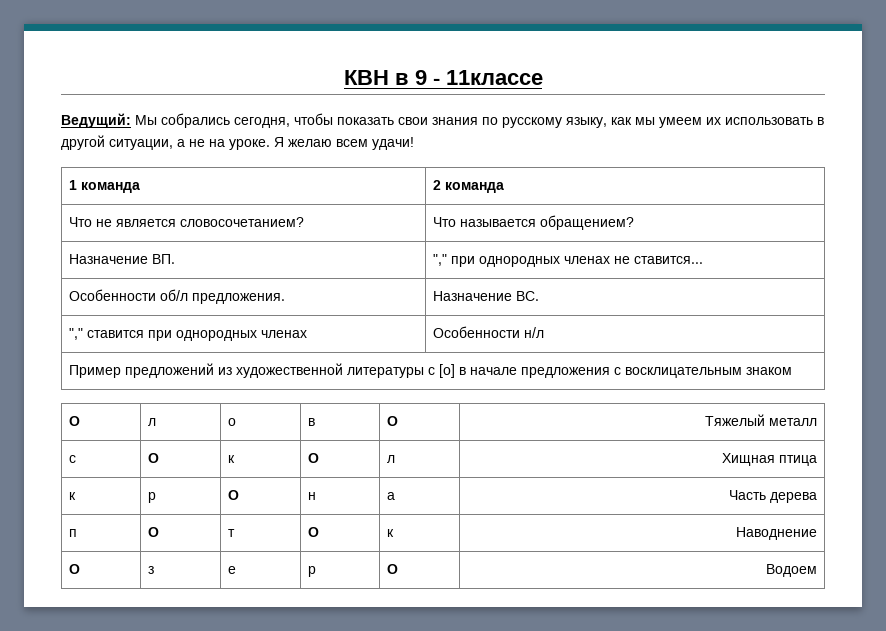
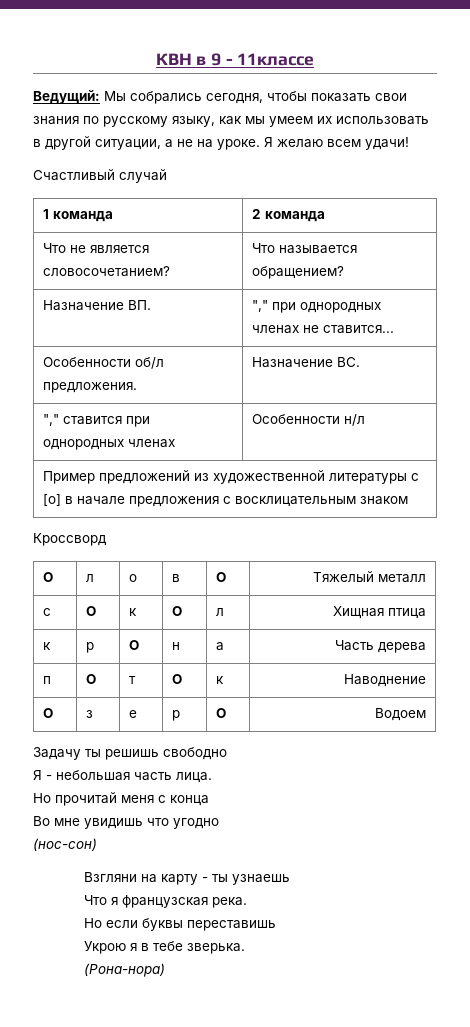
+ Счастливый случай
+ Кроссворд
+ Задачу ты решишь свободно
+ Я - небольшая часть лица.
+ Но прочитай меня с конца
+ Во мне увидишь что угодно
+ (нос-сон)
+ Взгляни на карту - ты узнаешь
+ Что я французская река.
+ Но если буквы переставишь
+ Укрою я в тебе зверька.
+ (Рона-нора)

